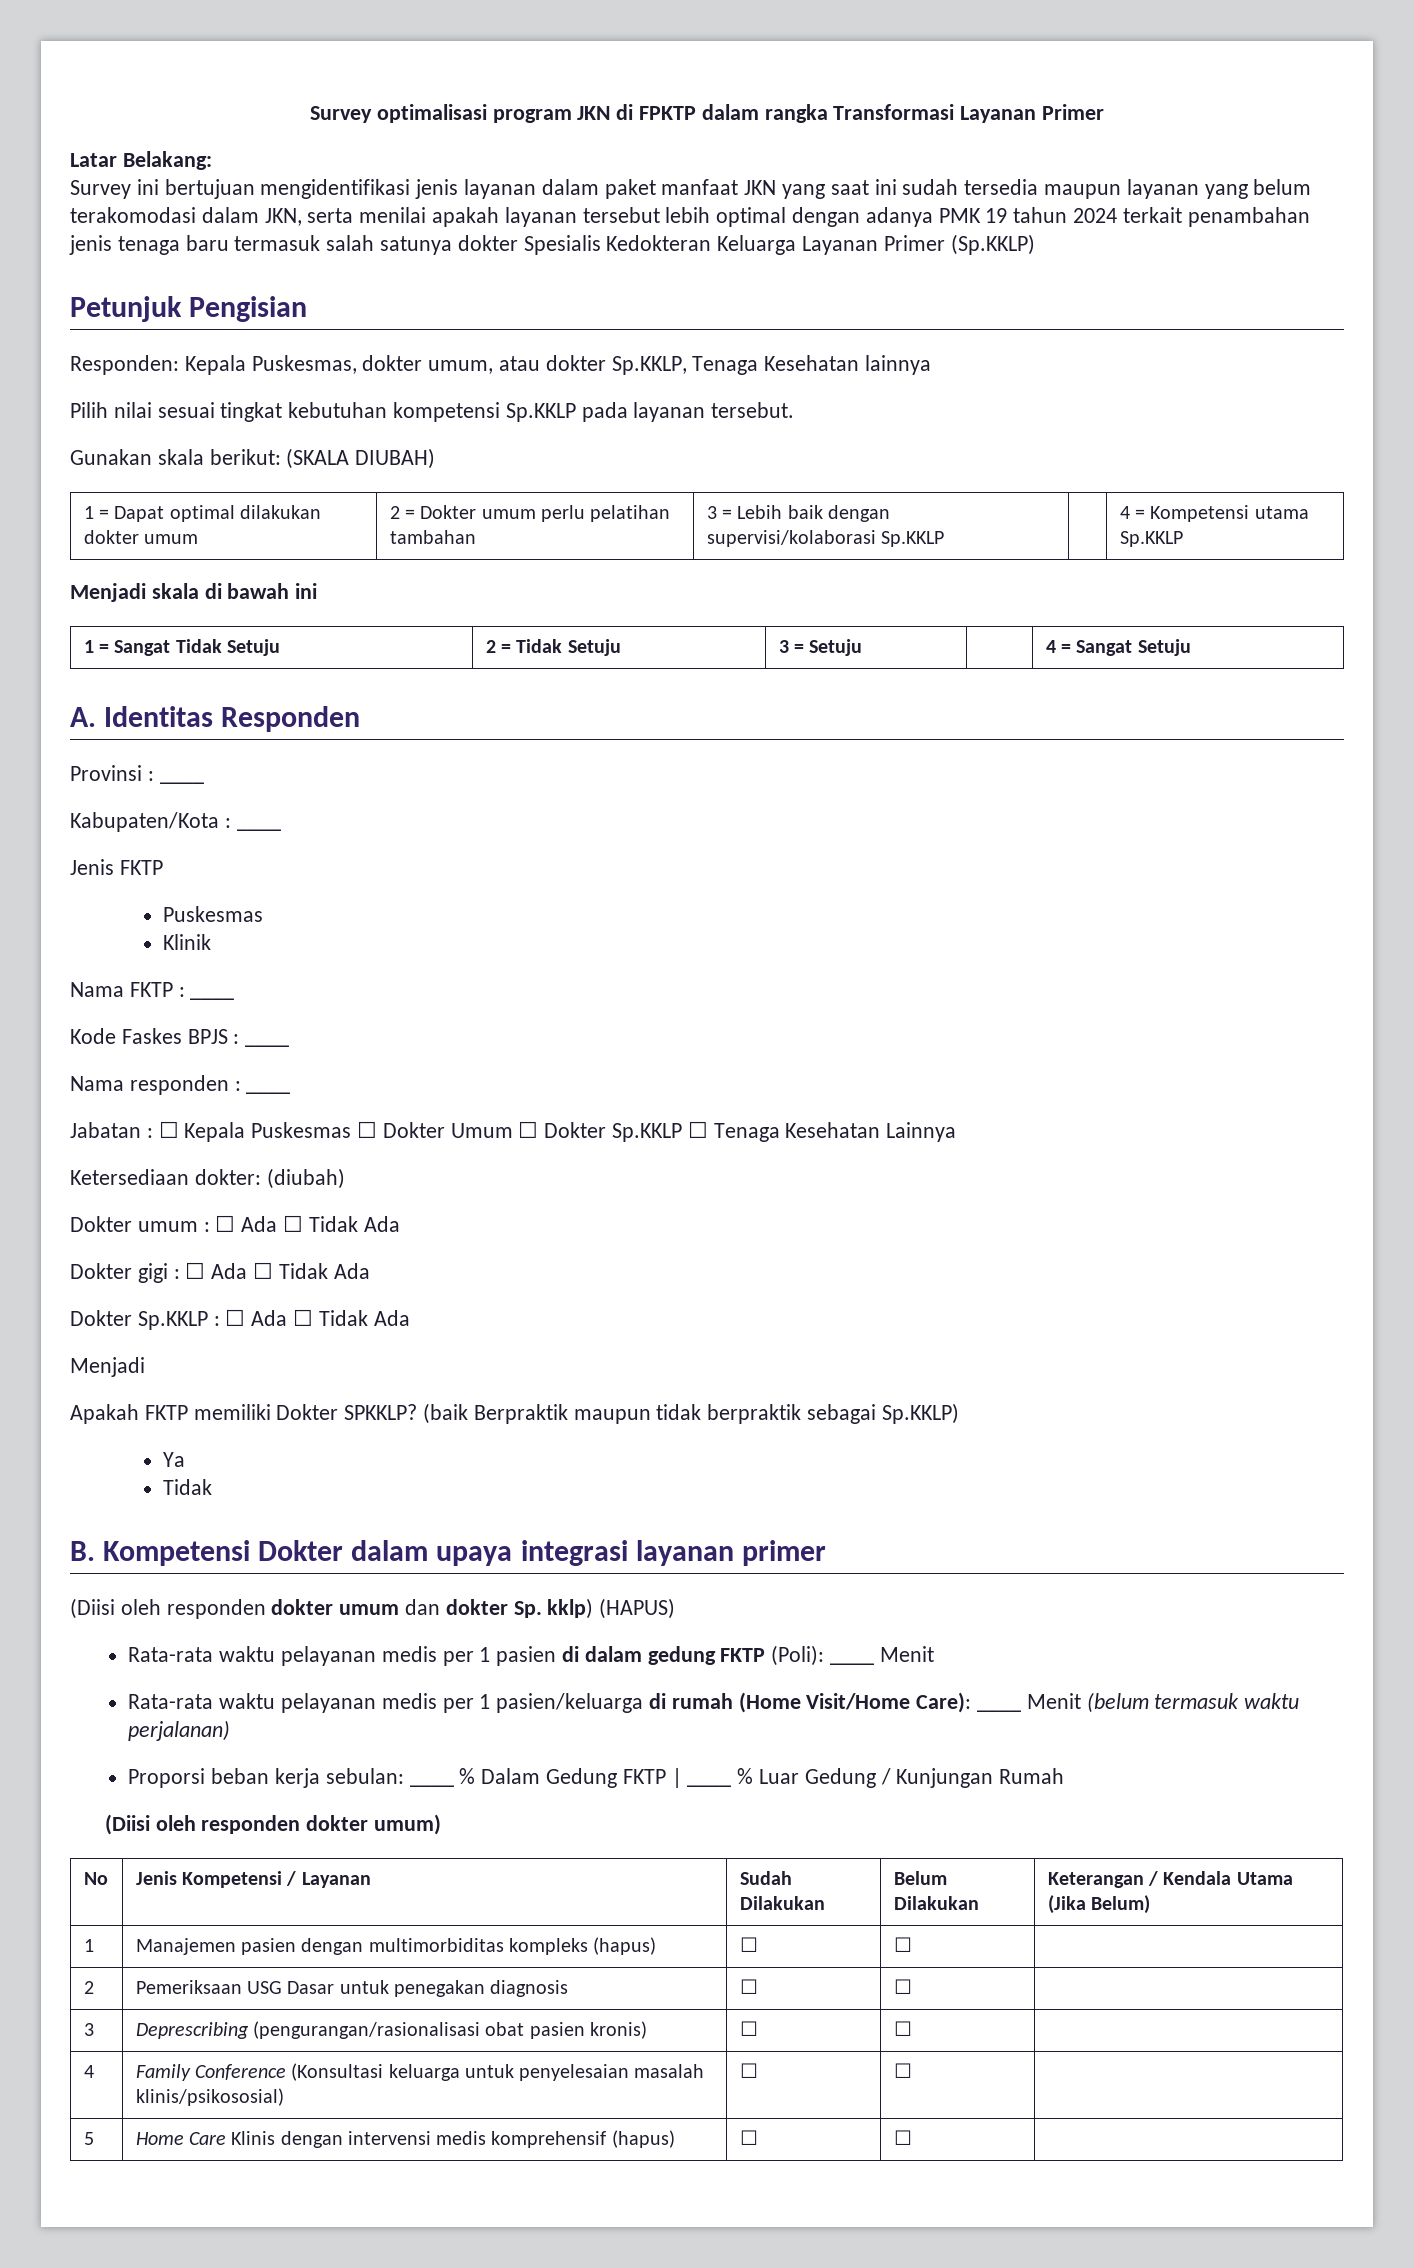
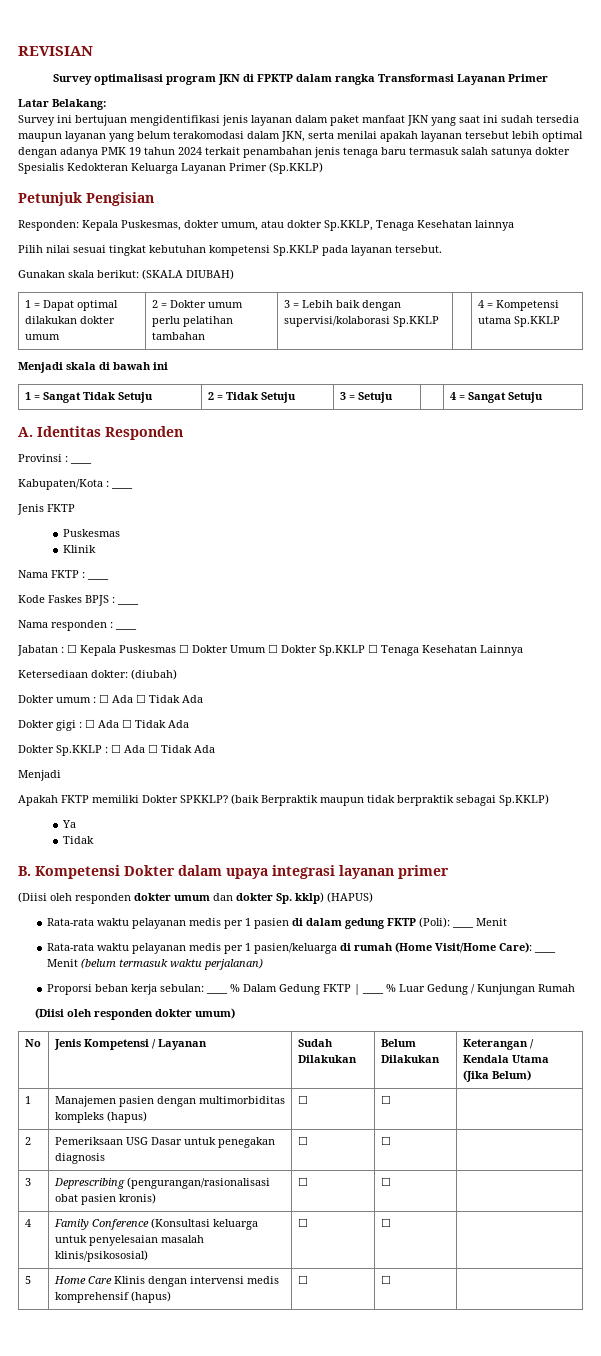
+ REVISIAN

